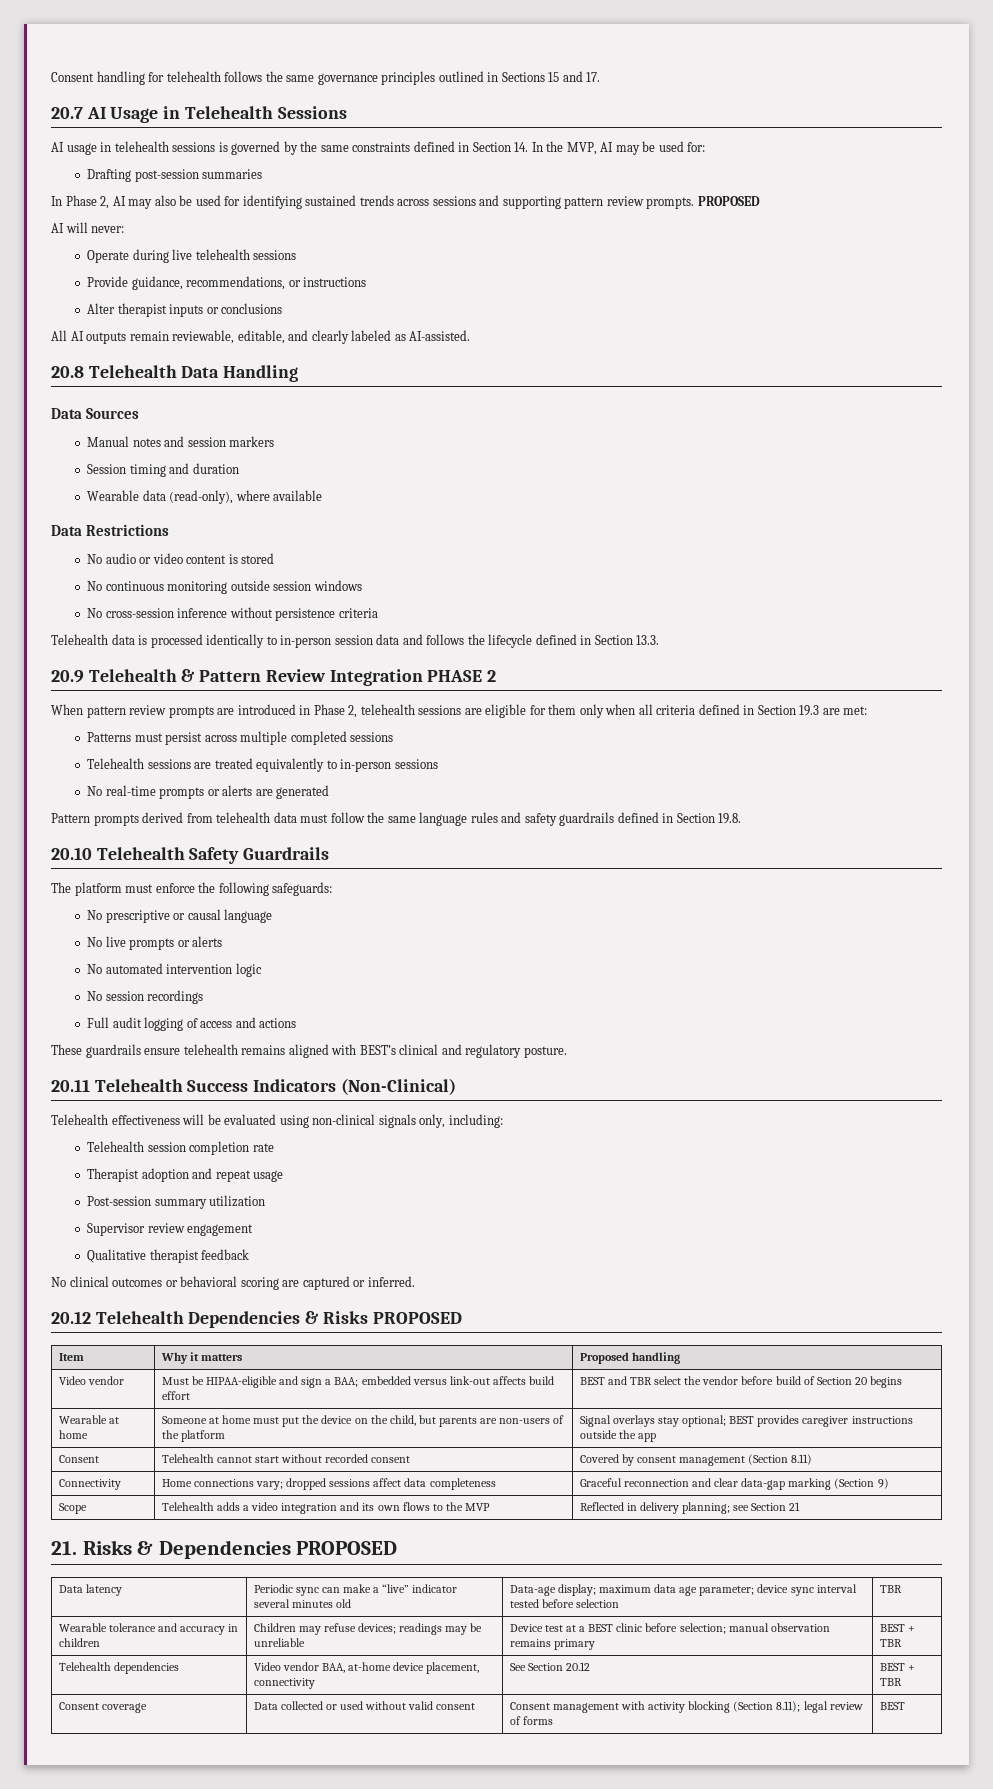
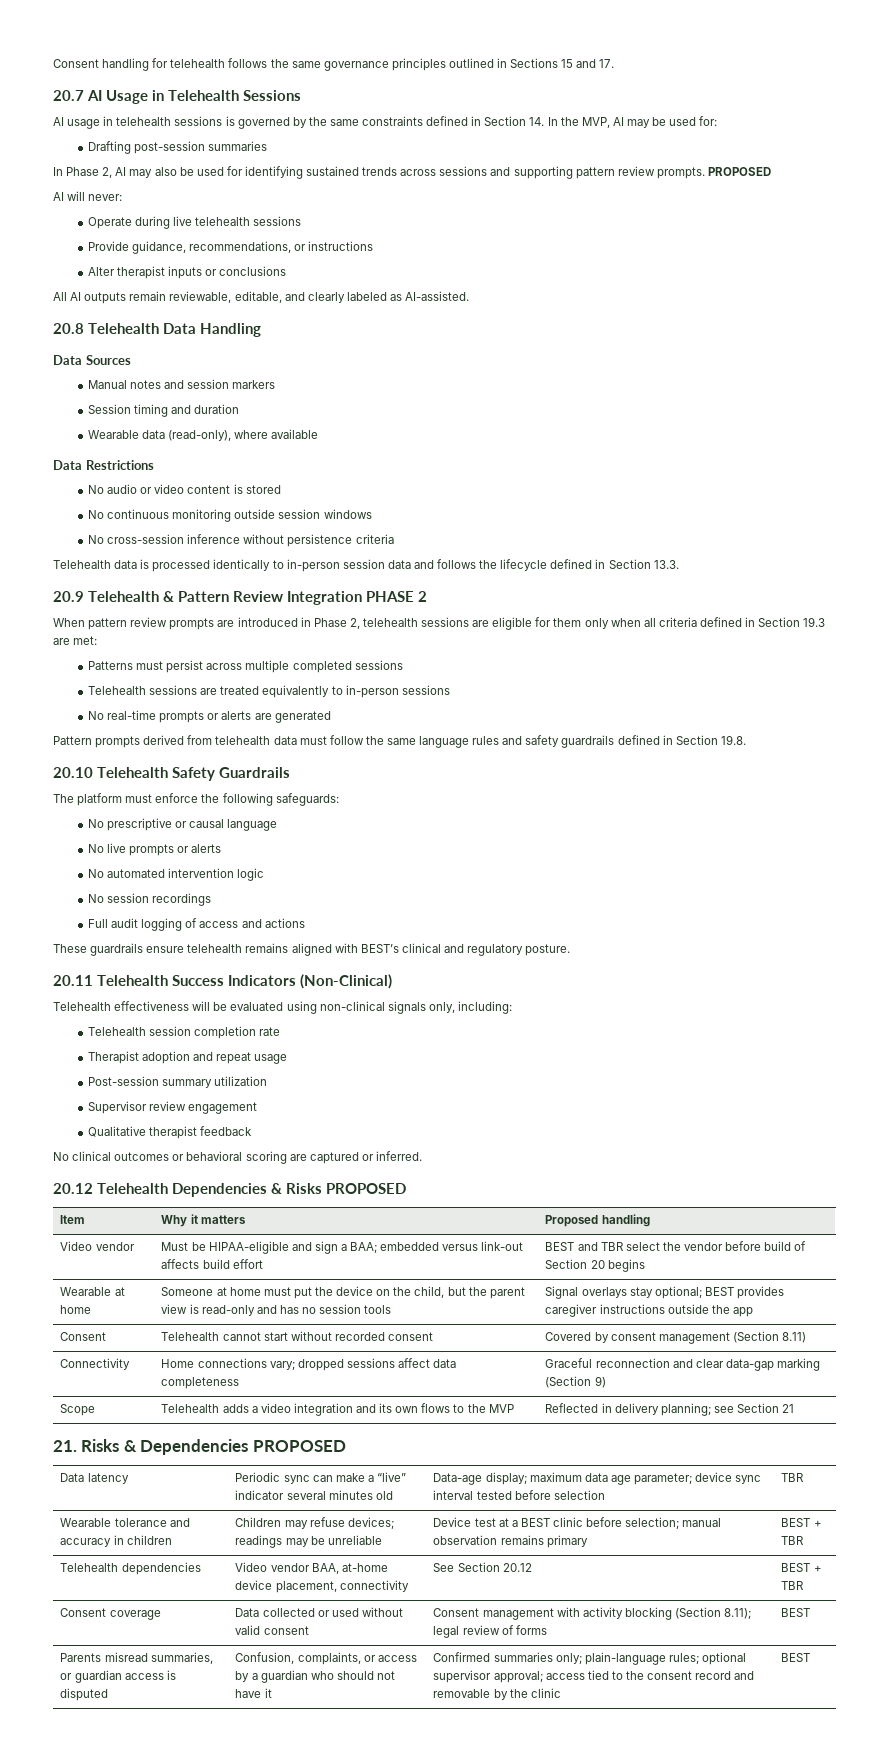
- Wearable at home | Someone at home must put the device on the child, but parents are non-users of the platform | Signal overlays stay optional; BEST provides caregiver instructions outside the app
+ Wearable at home | Someone at home must put the device on the child, but the parent view is read-only and has no session tools | Signal overlays stay optional; BEST provides caregiver instructions outside the app
+ Parents misread summaries, or guardian access is disputed | Confusion, complaints, or access by a guardian who should not have it | Confirmed summaries only; plain-language rules; optional supervisor approval; access tied to the consent record and removable by the clinic | BEST

